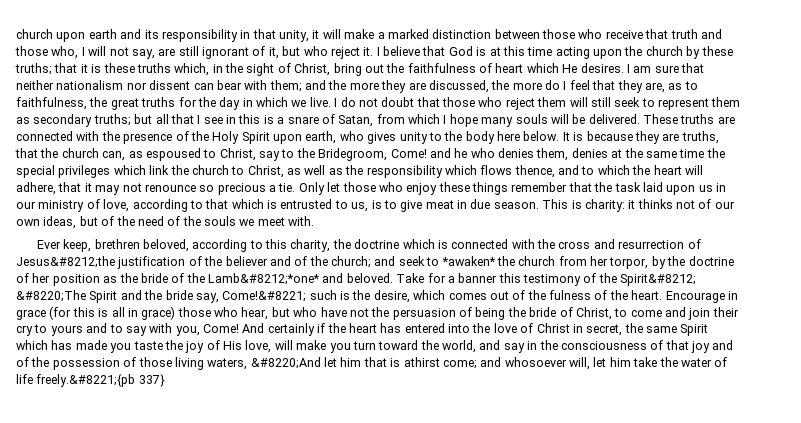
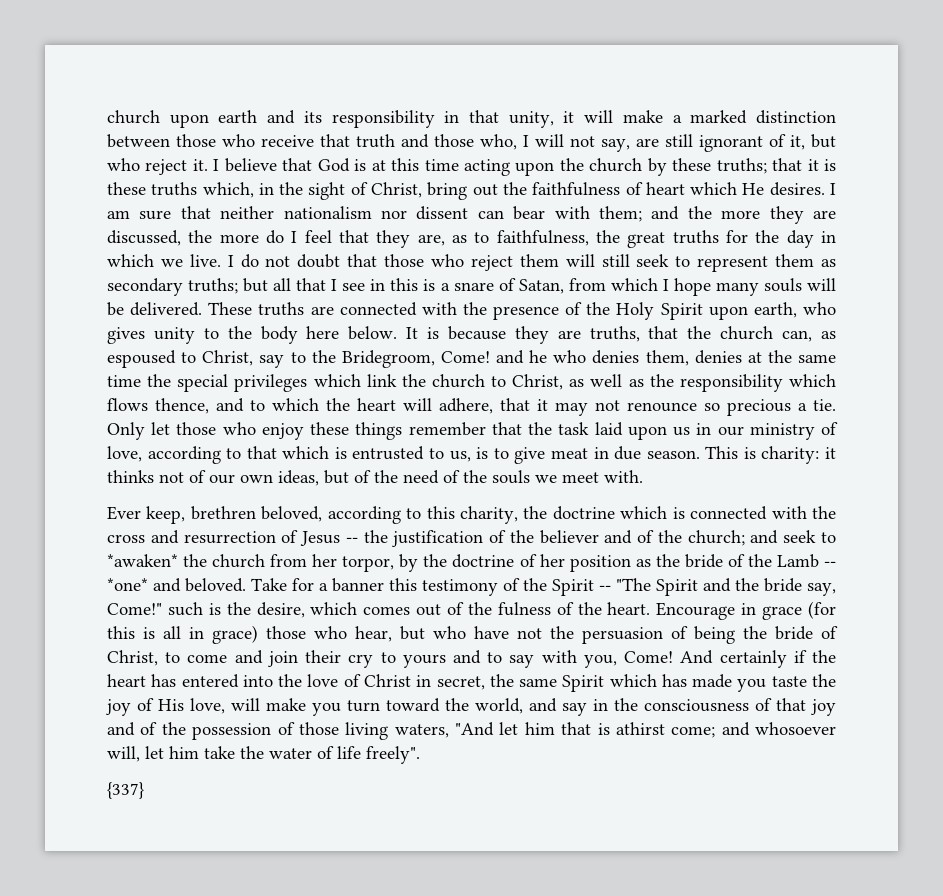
- Ever keep, brethren beloved, according to this charity, the doctrine which is connected with the cross and resurrection of Jesus&#8212;the justification of the believer and of the church; and seek to *awaken* the church from her torpor, by the doctrine of her position as the bride of the Lamb&#8212;*one* and beloved.
+ Ever keep, brethren beloved, according to this charity, the doctrine which is connected with the cross and resurrection of Jesus -- the justification of the believer and of the church; and seek to *awaken* the church from her torpor, by the doctrine of her position as the bride of the Lamb -- *one* and beloved.
- Take for a banner this testimony of the Spirit&#8212; &#8220;The Spirit and the bride say, Come!&#8221; such is the desire, which comes out of the fulness of the heart.
+ Take for a banner this testimony of the Spirit -- "The Spirit and the bride say, Come!" such is the desire, which comes out of the fulness of the heart.
- And certainly if the heart has entered into the love of Christ in secret, the same Spirit which has made you taste the joy of His love, will make you turn toward the world, and say in the consciousness of that joy and of the possession of those living waters, &#8220;And let him that is athirst come;
+ And certainly if the heart has entered into the love of Christ in secret, the same Spirit which has made you taste the joy of His love, will make you turn toward the world, and say in the consciousness of that joy and of the possession of those living waters, "And let him that is athirst come;
- and whosoever will, let him take the water of life freely.&#8221;{pb 337}
+ and whosoever will, let him take the water of life freely".
+ {337}

